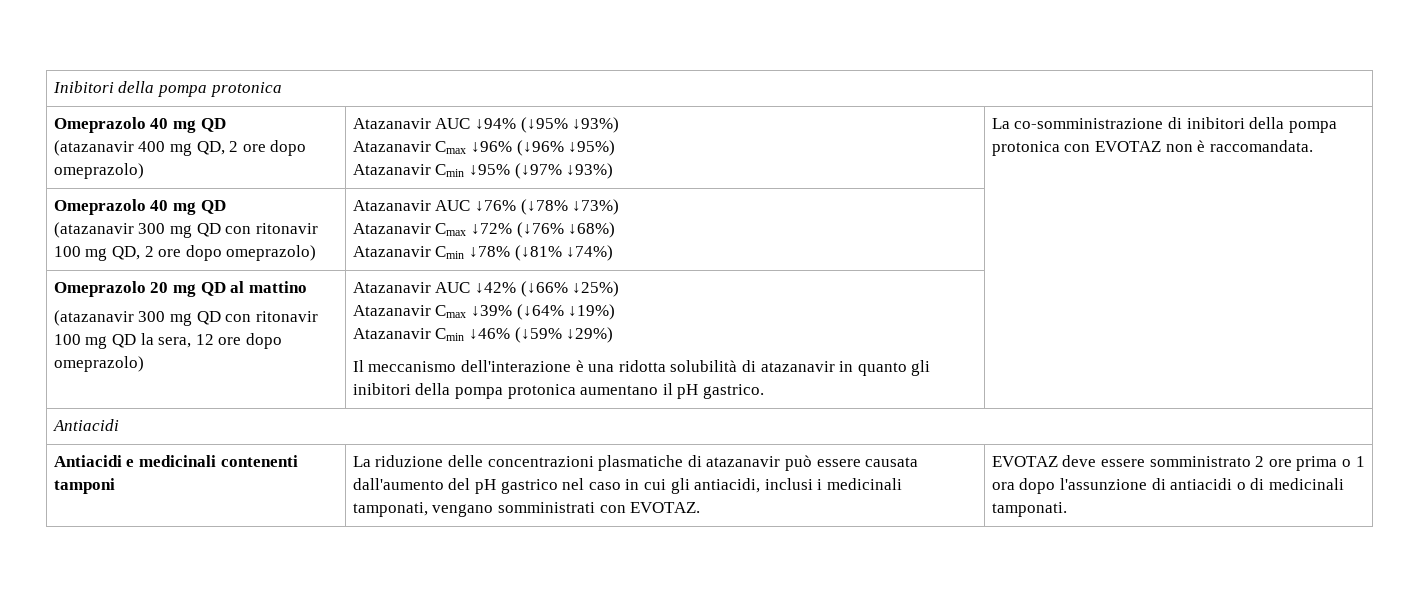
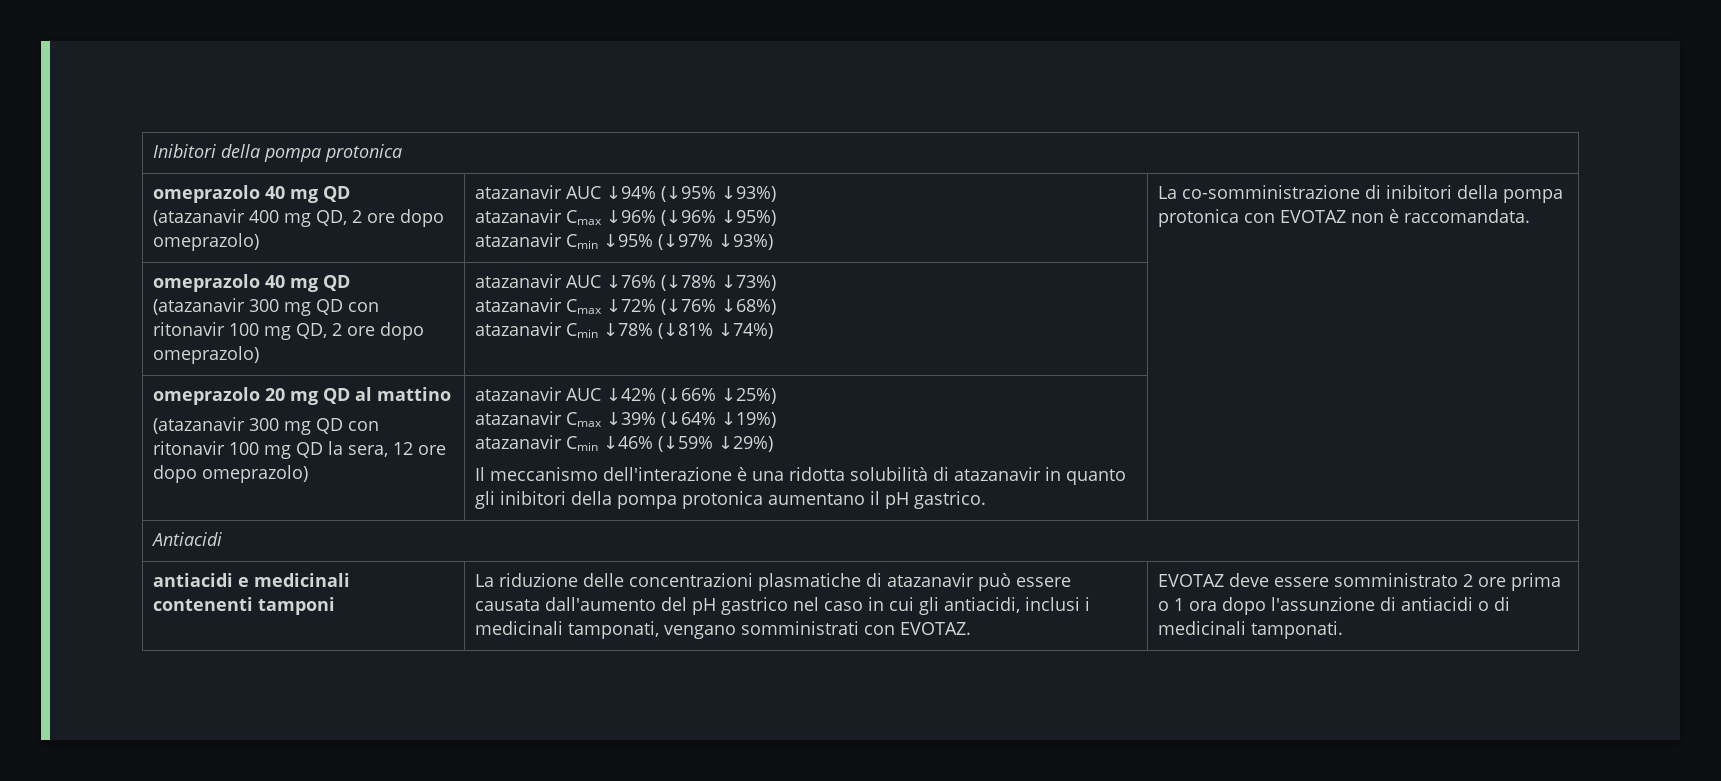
  Inibitori della pompa protonica
- Omeprazolo 40 mg QD
- (atazanavir 400 mg QD, 2 ore dopo omeprazolo) | Atazanavir AUC ↓94% (↓95% ↓93%)
- Atazanavir Cmax ↓96% (↓96% ↓95%)
- Atazanavir Cmin ↓95% (↓97% ↓93%) | La co-somministrazione di inibitori della pompa protonica con EVOTAZ non è raccomandata.
- Omeprazolo 40 mg QD
- (atazanavir 300 mg QD con ritonavir 100 mg QD, 2 ore dopo omeprazolo) | Atazanavir AUC ↓76% (↓78% ↓73%)
- Atazanavir Cmax ↓72% (↓76% ↓68%)
- Atazanavir Cmin ↓78% (↓81% ↓74%) |
+ omeprazolo 40 mg QD
+ (atazanavir 400 mg QD, 2 ore dopo omeprazolo) | atazanavir AUC ↓94% (↓95% ↓93%)
+ atazanavir Cmax ↓96% (↓96% ↓95%)
+ atazanavir Cmin ↓95% (↓97% ↓93%) | La co-somministrazione di inibitori della pompa protonica con EVOTAZ non è raccomandata.
+ omeprazolo 40 mg QD
+ (atazanavir 300 mg QD con ritonavir 100 mg QD, 2 ore dopo omeprazolo) | atazanavir AUC ↓76% (↓78% ↓73%)
+ atazanavir Cmax ↓72% (↓76% ↓68%)
+ atazanavir Cmin ↓78% (↓81% ↓74%) |
- Omeprazolo 20 mg QD al mattino
+ omeprazolo 20 mg QD al mattino
- Atazanavir AUC ↓42% (↓66% ↓25%)
+ atazanavir AUC ↓42% (↓66% ↓25%)
- Atazanavir Cmax ↓39% (↓64% ↓19%)
+ atazanavir Cmax ↓39% (↓64% ↓19%)
- Atazanavir Cmin ↓46% (↓59% ↓29%)
+ atazanavir Cmin ↓46% (↓59% ↓29%)
- Antiacidi e medicinali contenenti tamponi
+ antiacidi e medicinali contenenti tamponi

